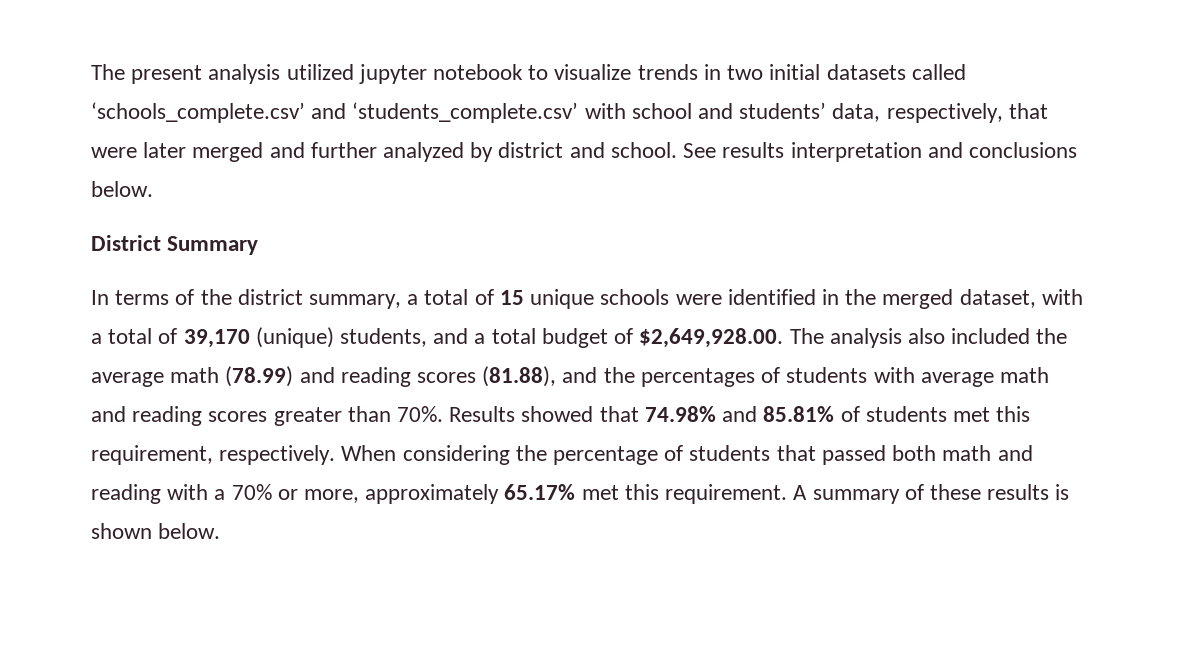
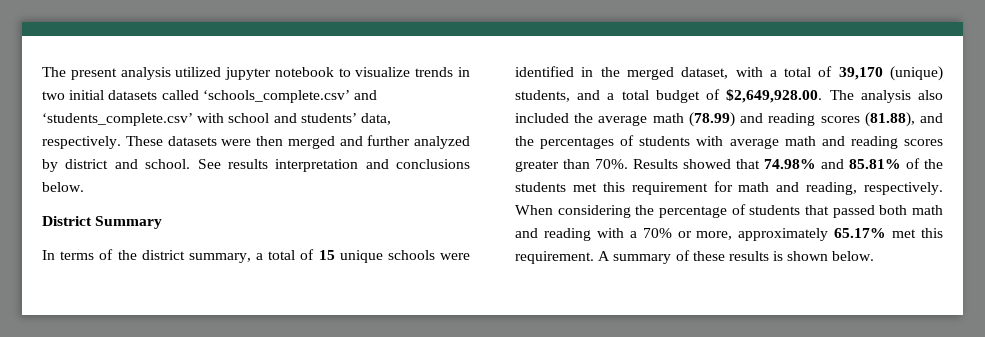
- The present analysis utilized jupyter notebook to visualize trends in two initial datasets called ‘schools_complete.csv’ and ‘students_complete.csv’ with school and students’ data, respectively, that were later merged and further analyzed by district and school.
+ The present analysis utilized jupyter notebook to visualize trends in two initial datasets called ‘schools_complete.csv’ and ‘students_complete.csv’ with school and students’ data, respectively. These datasets were then merged and further analyzed by district and school.
- Results showed that 74.98% and 85.81% of students met this requirement, respectively.
+ Results showed that 74.98% and 85.81% of the students met this requirement for math and reading, respectively.

